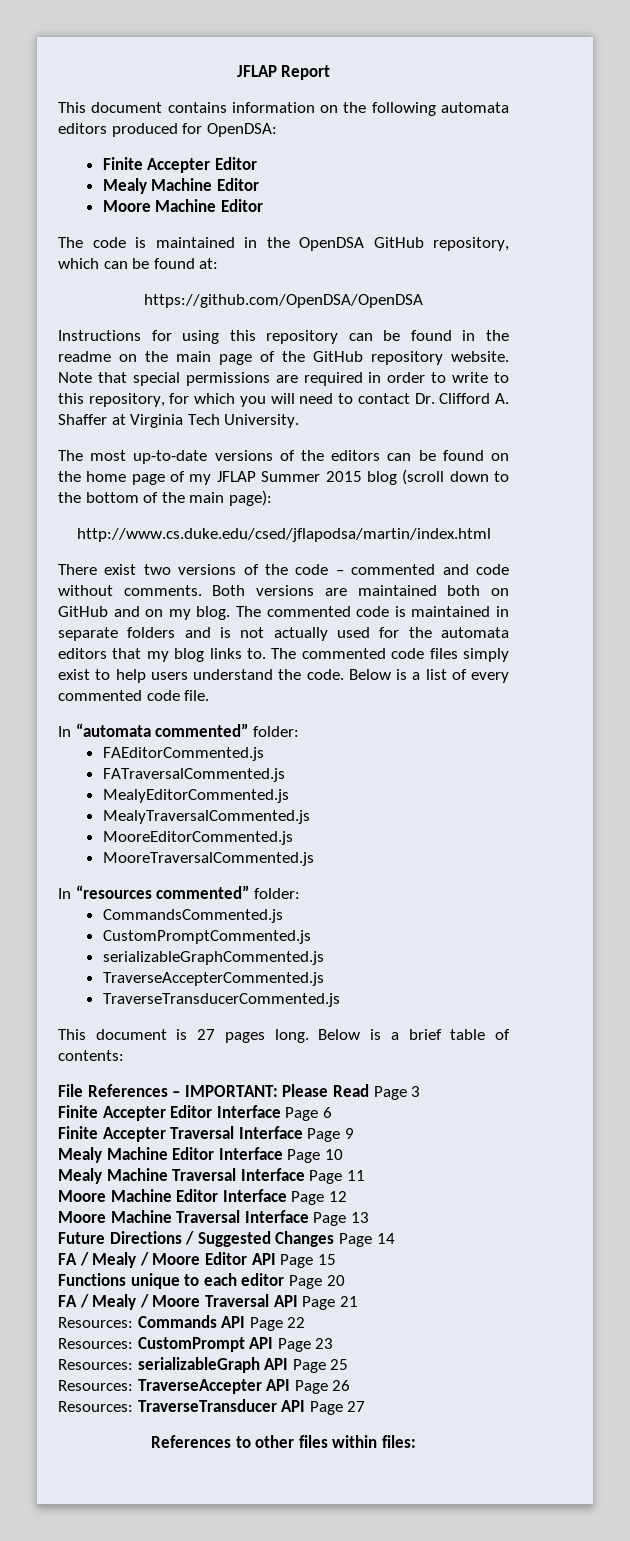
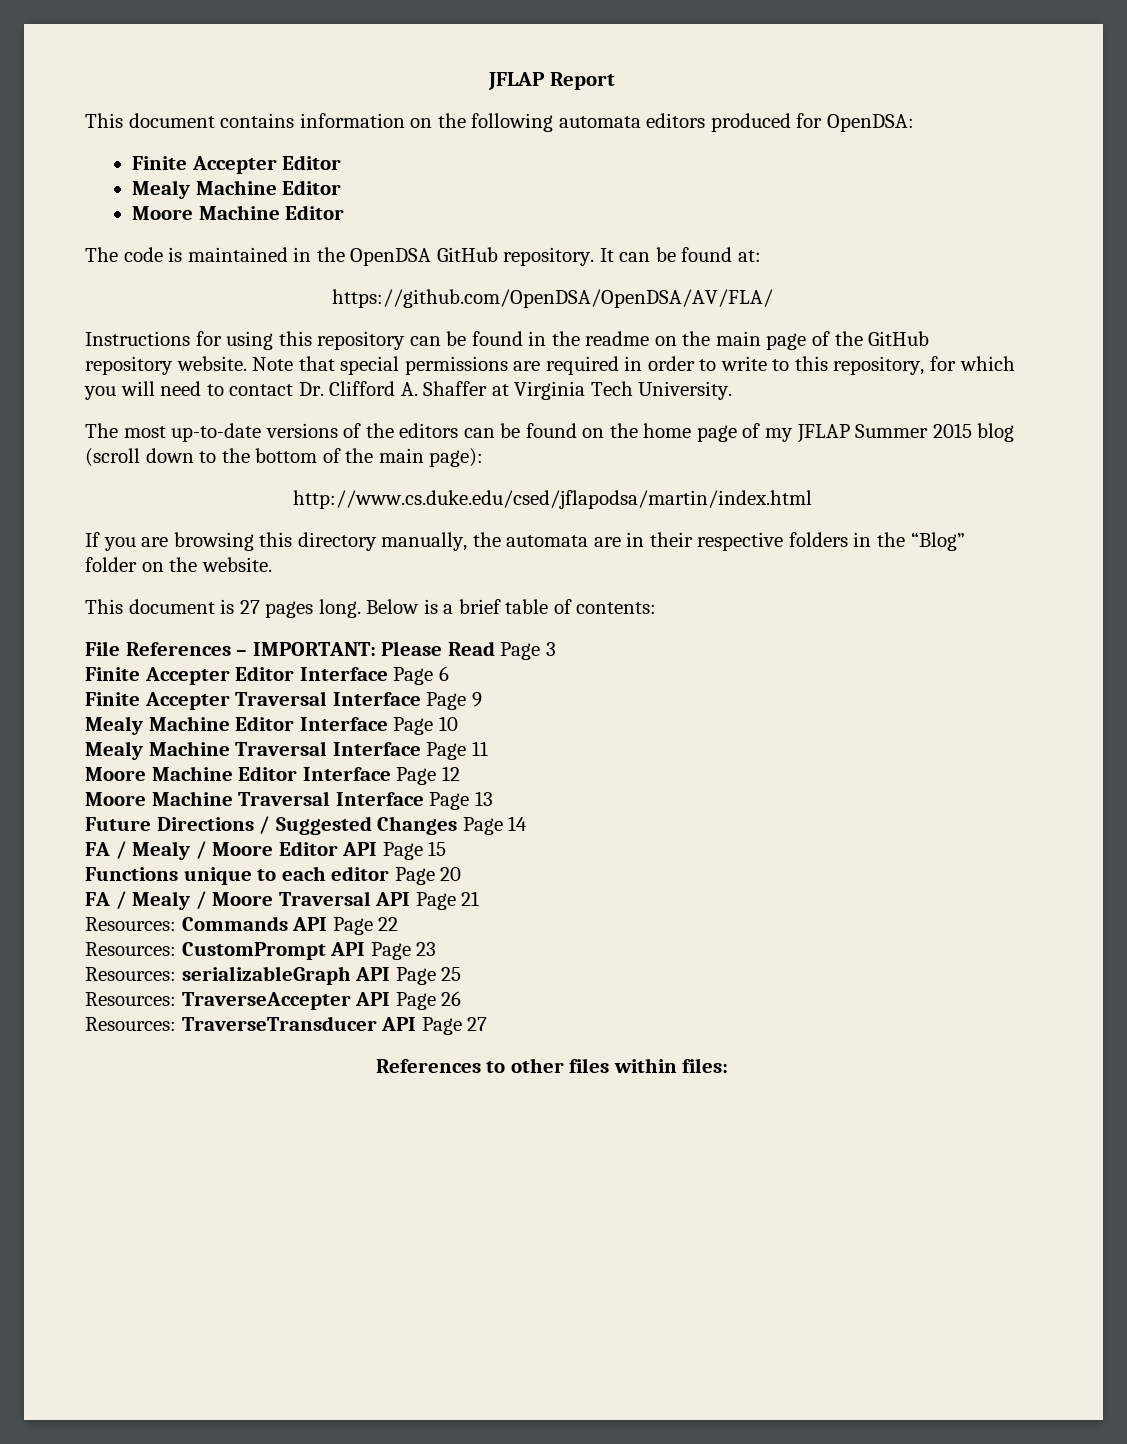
- The code is maintained in the OpenDSA GitHub repository, which can be found at:
+ The code is maintained in the OpenDSA GitHub repository. It can be found at:
- https://github.com/OpenDSA/OpenDSA
+ https://github.com/OpenDSA/OpenDSA/AV/FLA/
- There exist two versions of the code – commented and code without comments. Both versions are maintained both on GitHub and on my blog. The commented code is maintained in separate folders and is not actually used for the automata editors that my blog links to. The commented code files simply exist to help users understand the code. Below is a list of every commented code file.
- In “automata commented” folder:
- FAEditorCommented.js
- FATraversalCommented.js
- MealyEditorCommented.js
- MealyTraversalCommented.js
- MooreEditorCommented.js
- MooreTraversalCommented.js
- In “resources commented” folder:
- CommandsCommented.js
- CustomPromptCommented.js
- serializableGraphCommented.js
- TraverseAccepterCommented.js
- TraverseTransducerCommented.js
+ If you are browsing this directory manually, the automata are in their respective folders in the “Blog” folder on the website.

